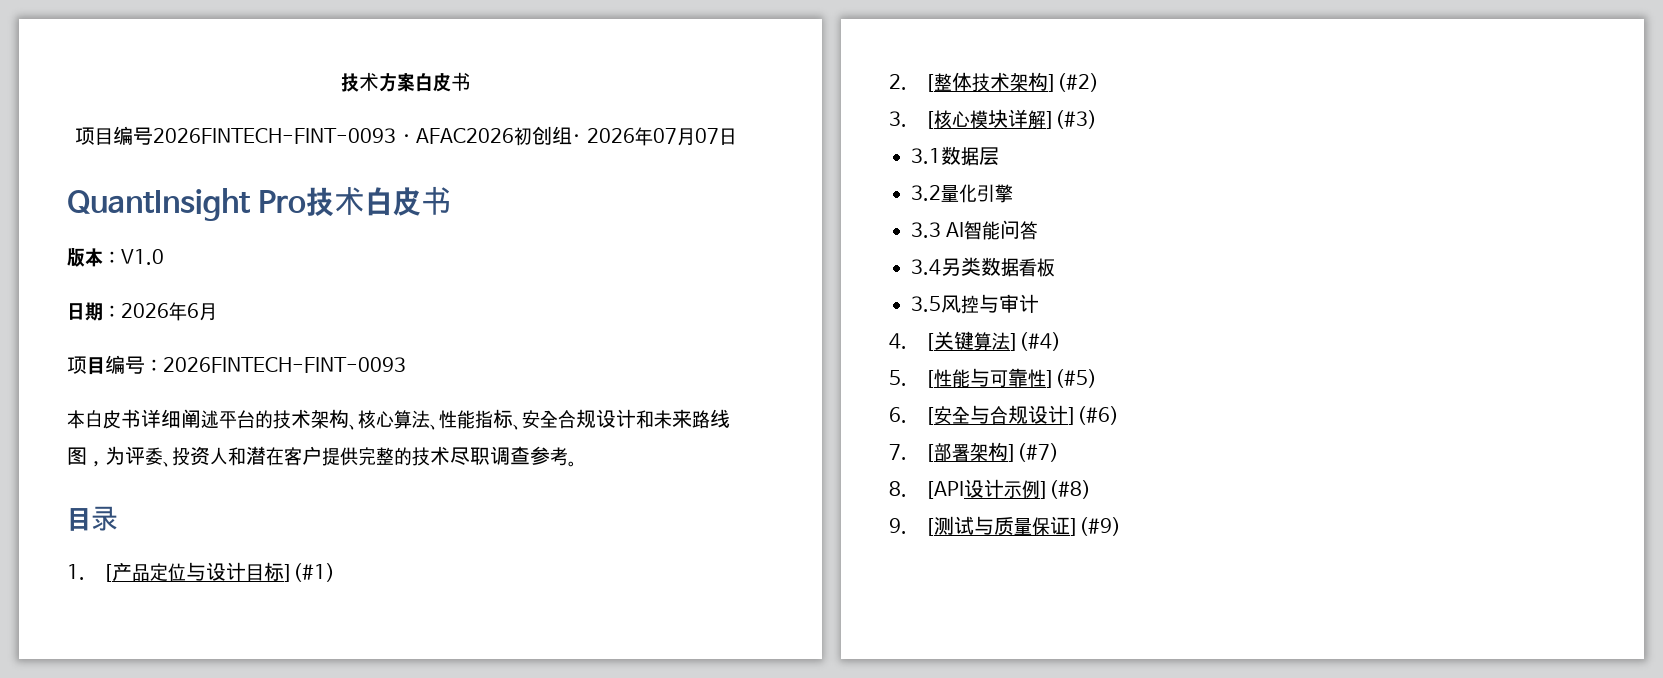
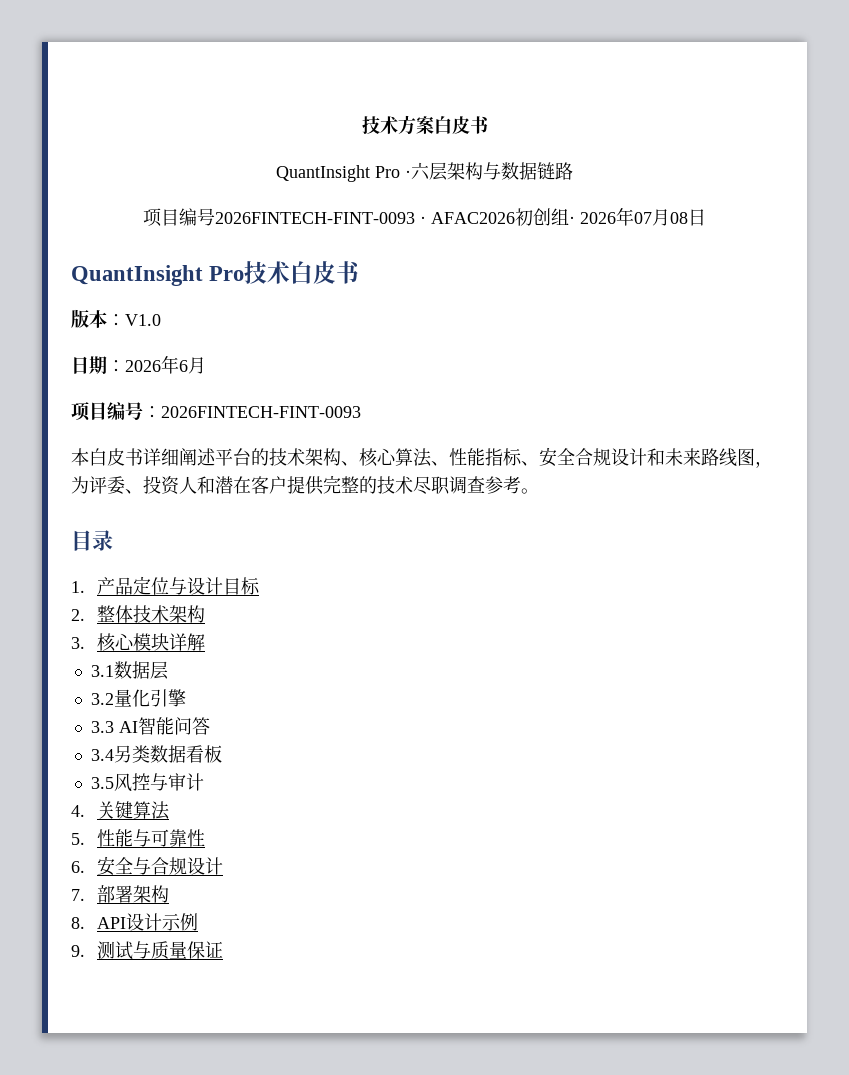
+ QuantInsight Pro ·六层架构与数据链路
- 项目编号2026FINTECH-FINT-0093 · AFAC2026初创组· 2026年07月07日
+ 项目编号2026FINTECH-FINT-0093 · AFAC2026初创组· 2026年07月08日
- 1. [产品定位与设计目标](#1)
+ 1.产品定位与设计目标
- 2. [整体技术架构](#2)
+ 2.整体技术架构
- 3. [核心模块详解](#3)
+ 3.核心模块详解
- 4. [关键算法](#4)
+ 4.关键算法
- 5. [性能与可靠性](#5)
+ 5.性能与可靠性
- 6. [安全与合规设计](#6)
+ 6.安全与合规设计
- 7. [部署架构](#7)
+ 7.部署架构
- 8. [API设计示例](#8)
+ 8. API设计示例
- 9. [测试与质量保证](#9)
+ 9.测试与质量保证

